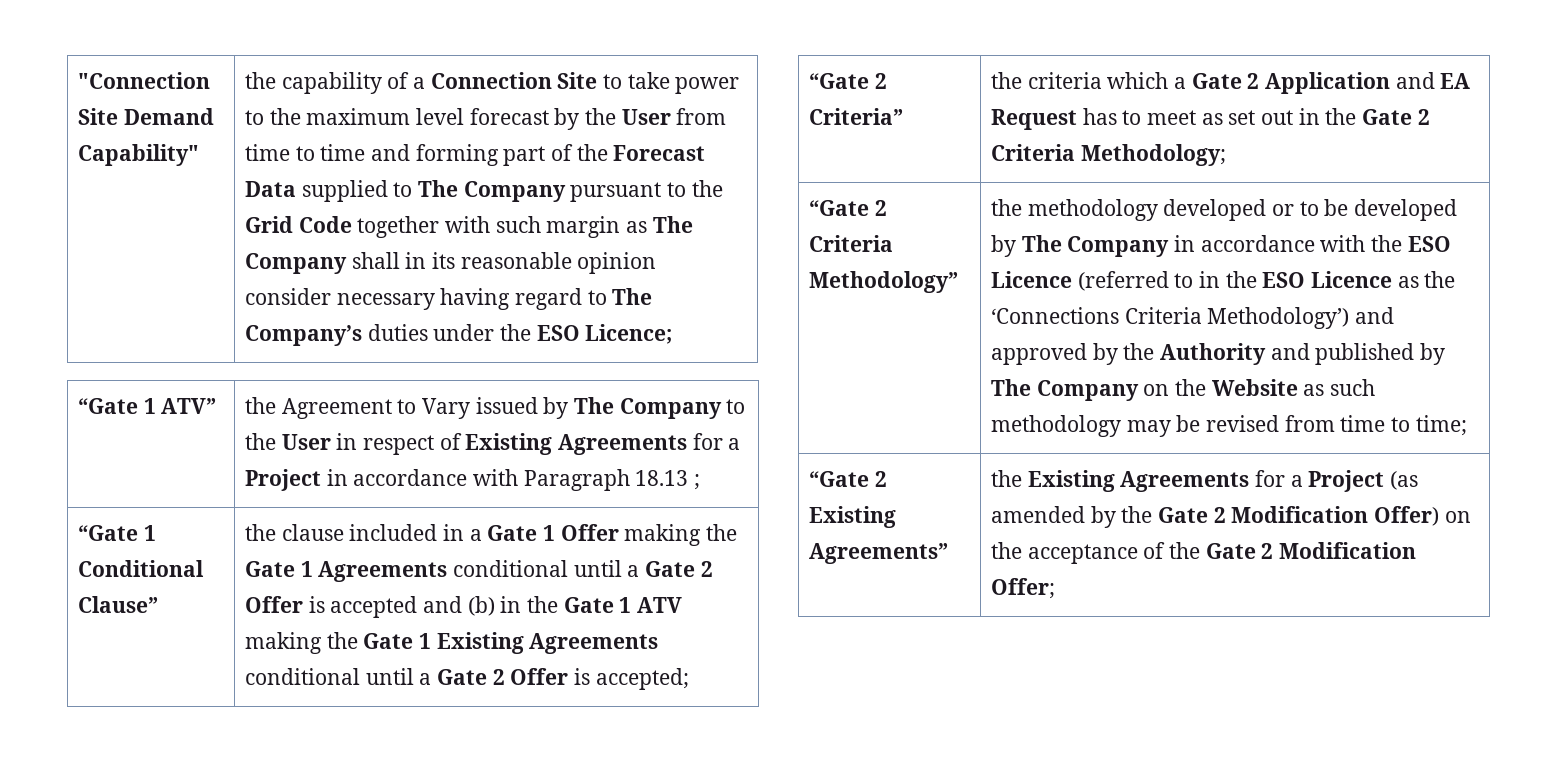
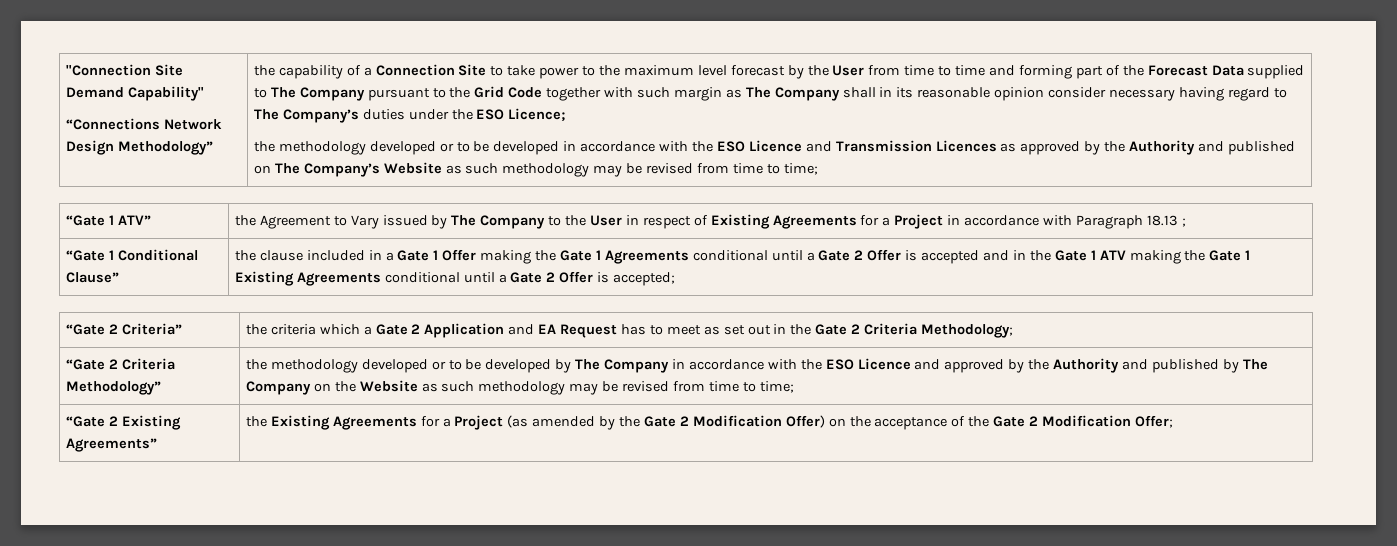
+ “Connections Network Design Methodology”
+ the methodology developed or to be developed in accordance with the ESO Licence and Transmission Licences as approved by the Authority and published on The Company’s Website as such methodology may be revised from time to time;
- the clause included in a Gate 1 Offer making the Gate 1 Agreements conditional until a Gate 2 Offer is accepted and (b) in the Gate 1 ATV making the Gate 1 Existing Agreements conditional until a Gate 2 Offer is accepted;
+ the clause included in a Gate 1 Offer making the Gate 1 Agreements conditional until a Gate 2 Offer is accepted and in the Gate 1 ATV making the Gate 1 Existing Agreements conditional until a Gate 2 Offer is accepted;
- the methodology developed or to be developed by The Company in accordance with the ESO Licence (referred to in the ESO Licence as the ‘Connections Criteria Methodology’) and approved by the Authority and published by The Company on the Website as such methodology may be revised from time to time;
+ the methodology developed or to be developed by The Company in accordance with the ESO Licence and approved by the Authority and published by The Company on the Website as such methodology may be revised from time to time;

